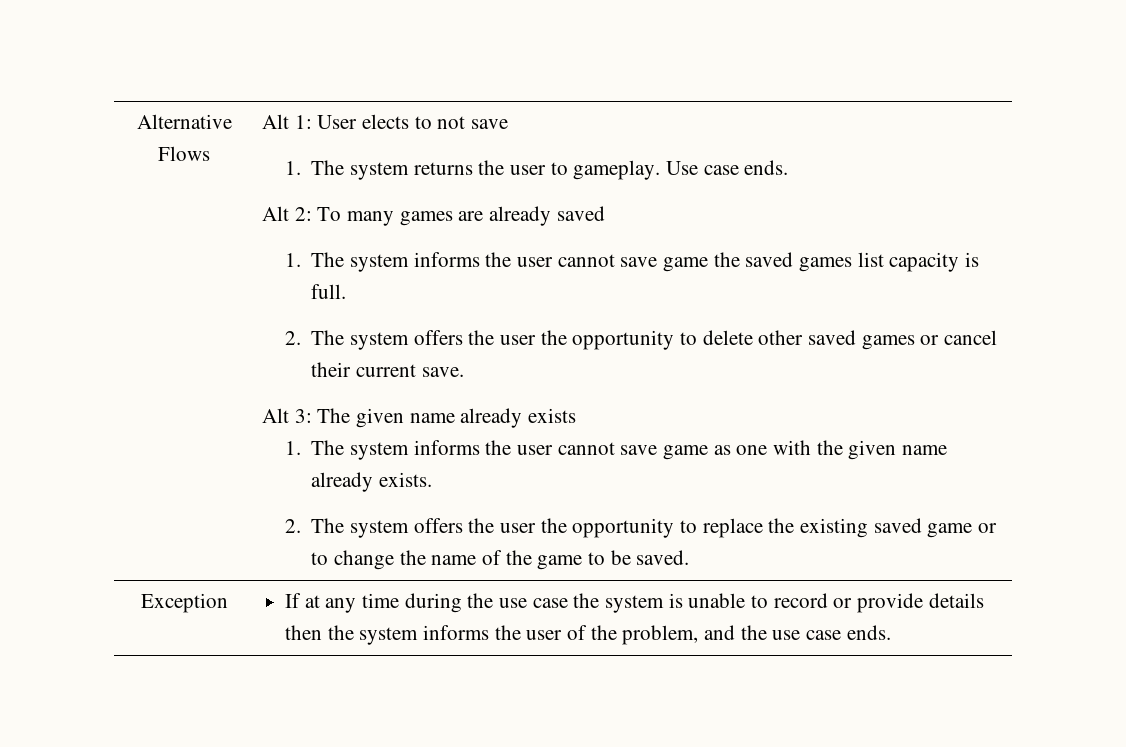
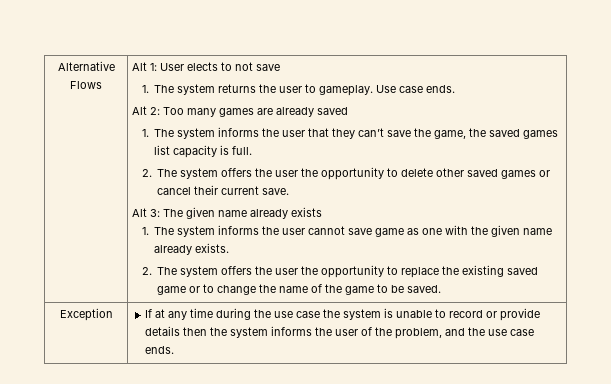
- Alt 2: To many games are already saved
+ Alt 2: Too many games are already saved
- 1. The system informs the user cannot save game the saved games list capacity is full.
+ 1. The system informs the user that they can’t save the game, the saved games list capacity is full.

